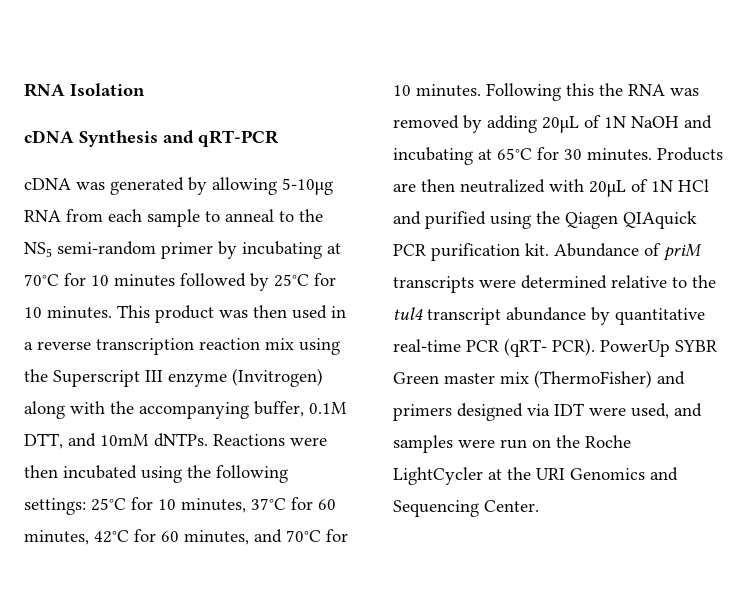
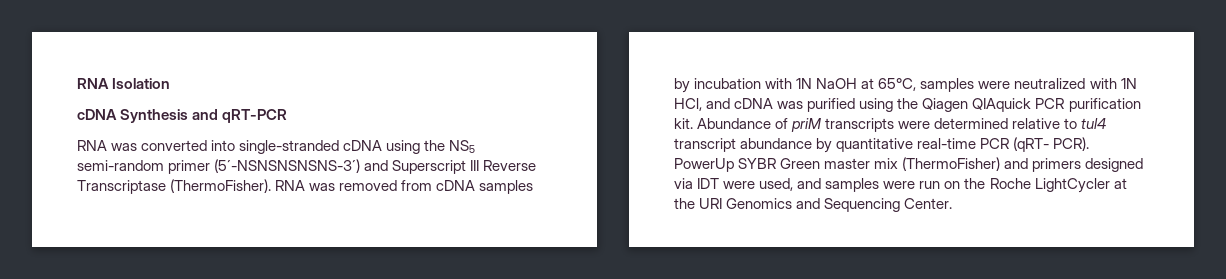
- cDNA was generated by allowing 5-10μg RNA from each sample to anneal to the NS5 semi-random primer by incubating at 70°C for 10 minutes followed by 25°C for 10 minutes. This product was then used in a reverse transcription reaction mix using the Superscript III enzyme (Invitrogen) along with the accompanying buffer, 0.1M DTT, and 10mM dNTPs. Reactions were then incubated using the following settings: 25°C for 10 minutes, 37°C for 60 minutes, 42°C for 60 minutes, and 70°C for 10 minutes. Following this the RNA was removed by adding 20μL of 1N NaOH and incubating at 65°C for 30 minutes. Products are then neutralized with 20μL of 1N HCl and purified using the Qiagen QIAquick PCR purification kit.
+ RNA was converted into single-stranded cDNA using the NS5 semi-random primer (5´-NSNSNSNSNS-3´) and Superscript III Reverse Transcriptase (ThermoFisher). RNA was removed from cDNA samples by incubation with 1N NaOH at 65°C, samples were neutralized with 1N HCl, and cDNA was purified using the Qiagen QIAquick PCR purification kit.
- Abundance of priM transcripts were determined relative to the tul4 transcript abundance by quantitative real-time PCR (qRT- PCR).
+ Abundance of priM transcripts were determined relative to tul4 transcript abundance by quantitative real-time PCR (qRT- PCR).

